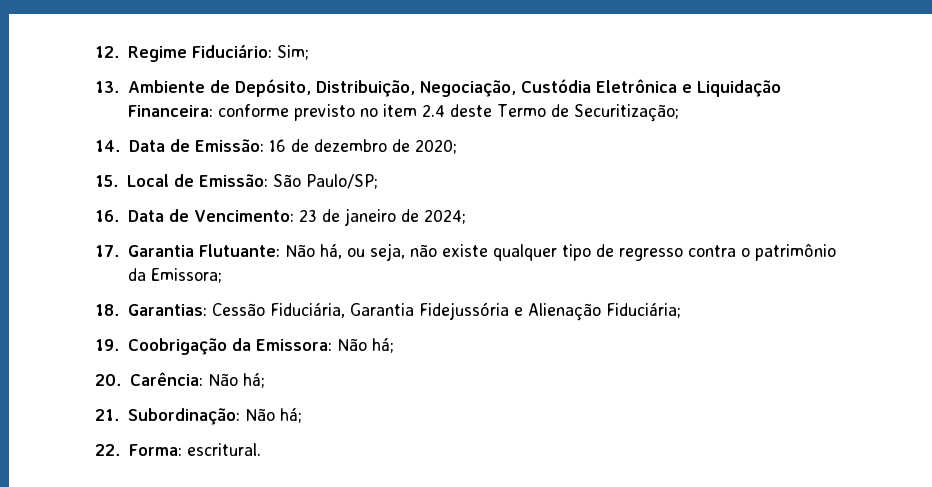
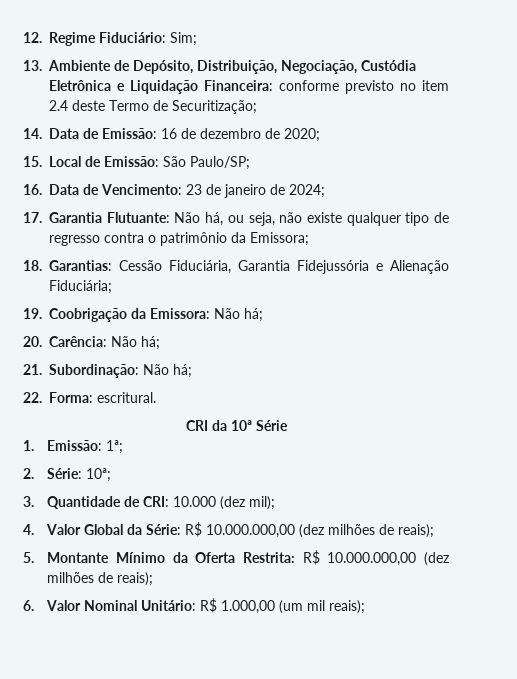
+ CRI da 10ª Série
+ 1. Emissão: 1ª;
+ 2. Série: 10ª;
+ 3. Quantidade de CRI: 10.000 (dez mil);
+ 4. Valor Global da Série: R$ 10.000.000,00 (dez milhões de reais);
+ 5. Montante Mínimo da Oferta Restrita: R$ 10.000.000,00 (dez milhões de reais);
+ 6. Valor Nominal Unitário: R$ 1.000,00 (um mil reais);

